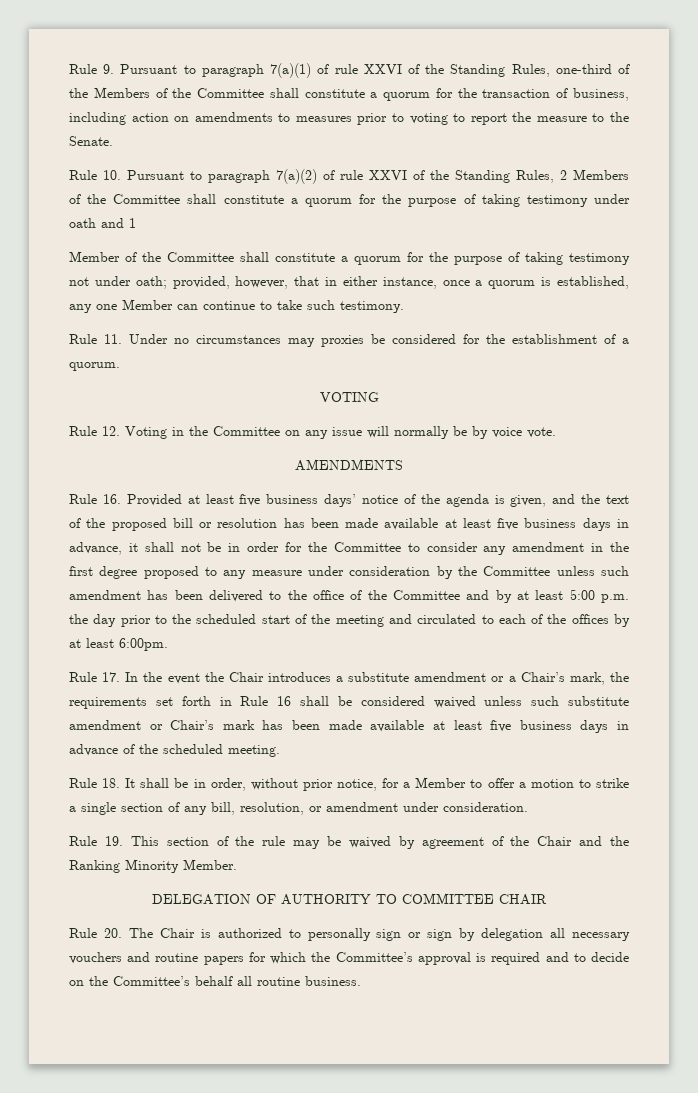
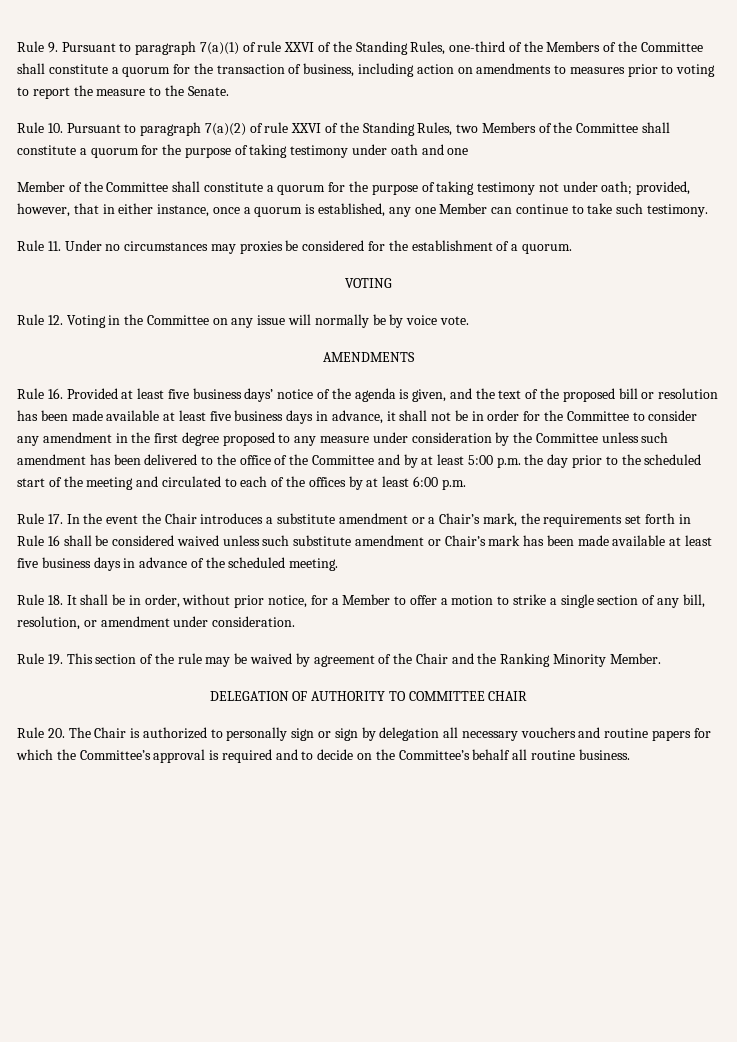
- Rule 10. Pursuant to paragraph 7(a)(2) of rule XXVI of the Standing Rules, 2 Members of the Committee shall constitute a quorum for the purpose of taking testimony under oath and 1
+ Rule 10. Pursuant to paragraph 7(a)(2) of rule XXVI of the Standing Rules, two Members of the Committee shall constitute a quorum for the purpose of taking testimony under oath and one
- Rule 16. Provided at least five business days’ notice of the agenda is given, and the text of the proposed bill or resolution has been made available at least five business days in advance, it shall not be in order for the Committee to consider any amendment in the first degree proposed to any measure under consideration by the Committee unless such amendment has been delivered to the office of the Committee and by at least 5:00 p.m. the day prior to the scheduled start of the meeting and circulated to each of the offices by at least 6:00pm.
+ Rule 16. Provided at least five business days’ notice of the agenda is given, and the text of the proposed bill or resolution has been made available at least five business days in advance, it shall not be in order for the Committee to consider any amendment in the first degree proposed to any measure under consideration by the Committee unless such amendment has been delivered to the office of the Committee and by at least 5:00 p.m. the day prior to the scheduled start of the meeting and circulated to each of the offices by at least 6:00 p.m.

